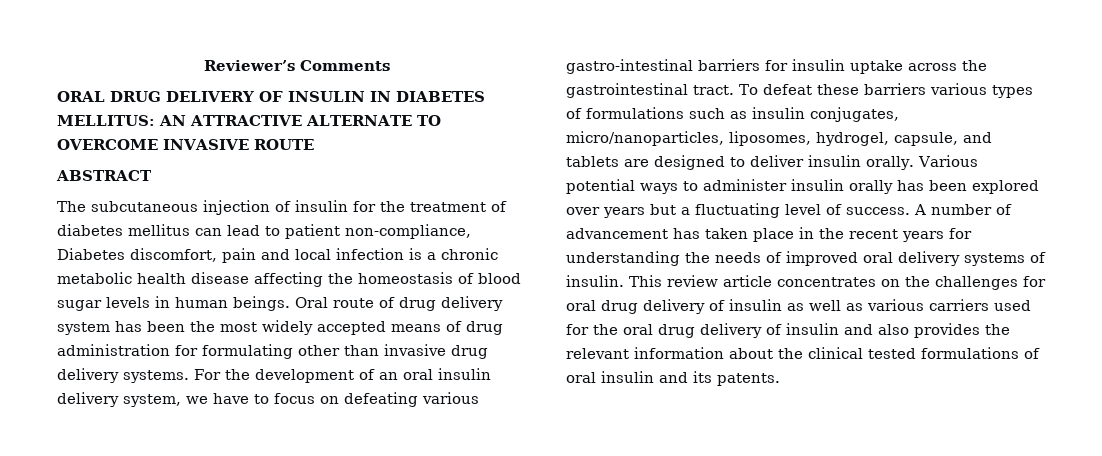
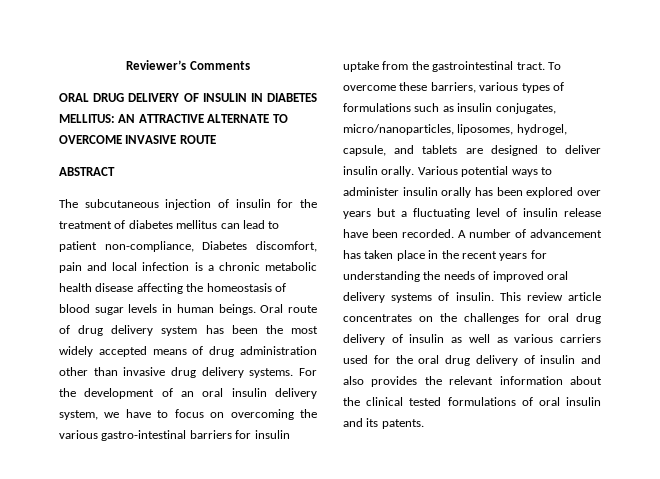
- Oral route of drug delivery system has been the most widely accepted means of drug administration for formulating other than invasive drug delivery systems.
+ Oral route of drug delivery system has been the most widely accepted means of drug administration other than invasive drug delivery systems.
- For the development of an oral insulin delivery system, we have to focus on defeating various gastro-intestinal barriers for insulin uptake across the gastrointestinal tract.
+ For the development of an oral insulin delivery system, we have to focus on overcoming the various gastro-intestinal barriers for insulin uptake from the gastrointestinal tract.
- To defeat these barriers various types of formulations such as insulin conjugates, micro/nanoparticles, liposomes, hydrogel, capsule, and tablets are designed to deliver insulin orally.
+ To overcome these barriers, various types of formulations such as insulin conjugates, micro/nanoparticles, liposomes, hydrogel, capsule, and tablets are designed to deliver insulin orally.
- Various potential ways to administer insulin orally has been explored over years but a fluctuating level of success.
+ Various potential ways to administer insulin orally has been explored over years but a fluctuating level of insulin release have been recorded.

